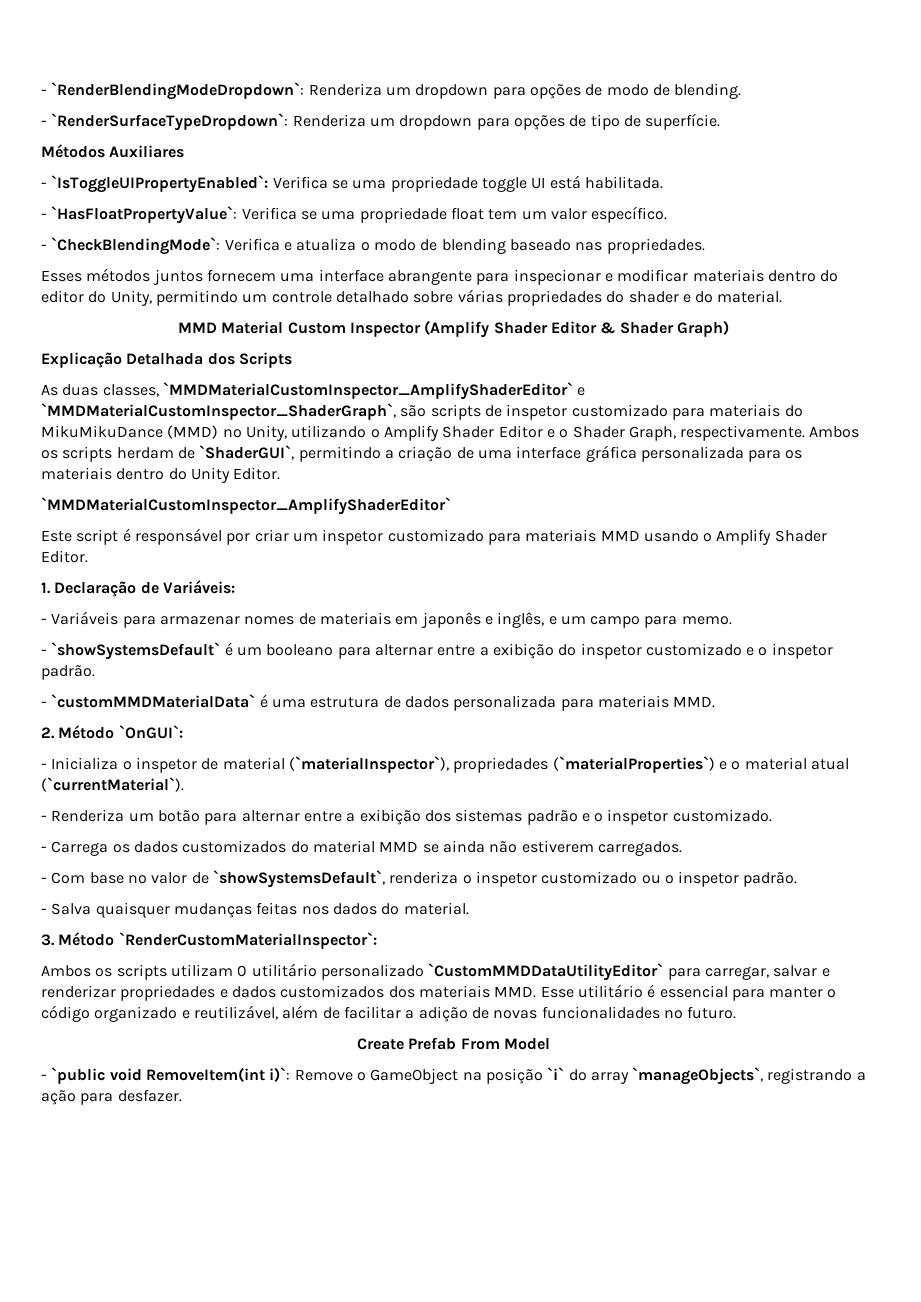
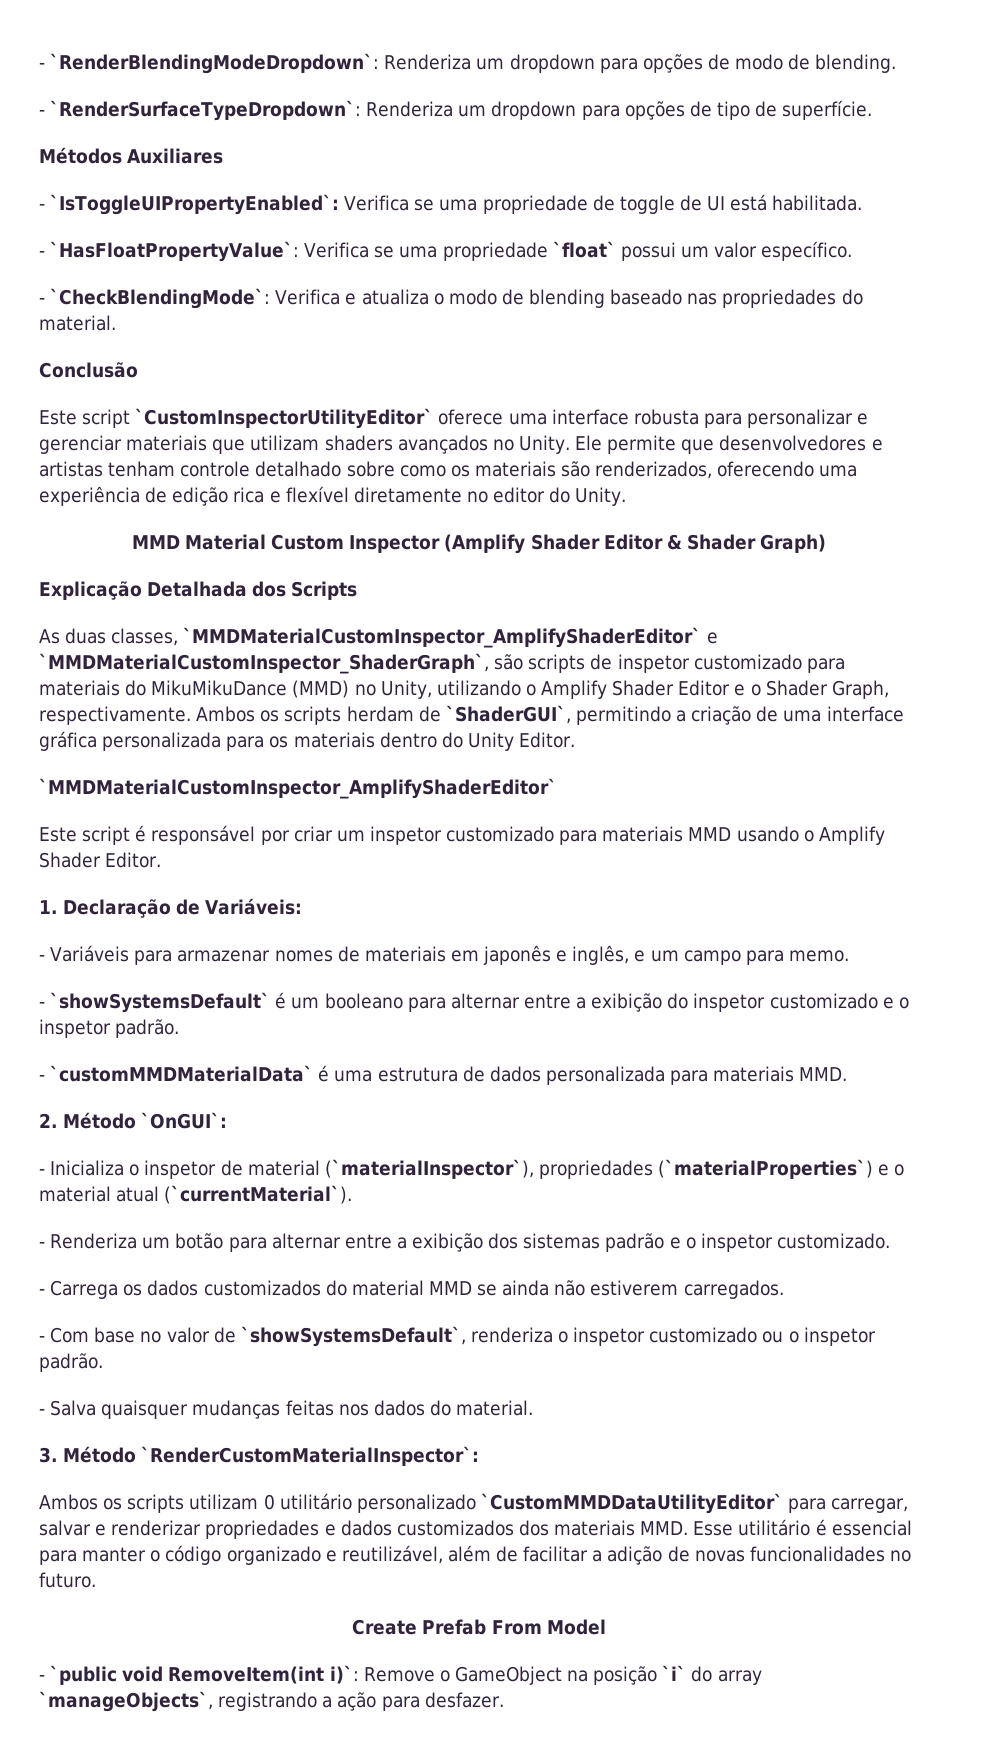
- - `IsToggleUIPropertyEnabled`: Verifica se uma propriedade toggle UI está habilitada.
+ - `IsToggleUIPropertyEnabled`: Verifica se uma propriedade de toggle de UI está habilitada.
- - `HasFloatPropertyValue`: Verifica se uma propriedade float tem um valor específico.
+ - `HasFloatPropertyValue`: Verifica se uma propriedade `float` possui um valor específico.
- - `CheckBlendingMode`: Verifica e atualiza o modo de blending baseado nas propriedades.
- Esses métodos juntos fornecem uma interface abrangente para inspecionar e modificar materiais dentro do editor do Unity, permitindo um controle detalhado sobre várias propriedades do shader e do material.
+ - `CheckBlendingMode`: Verifica e atualiza o modo de blending baseado nas propriedades do material.
+ Conclusão
+ Este script `CustomInspectorUtilityEditor` oferece uma interface robusta para personalizar e gerenciar materiais que utilizam shaders avançados no Unity. Ele permite que desenvolvedores e artistas tenham controle detalhado sobre como os materiais são renderizados, oferecendo uma experiência de edição rica e flexível diretamente no editor do Unity.

